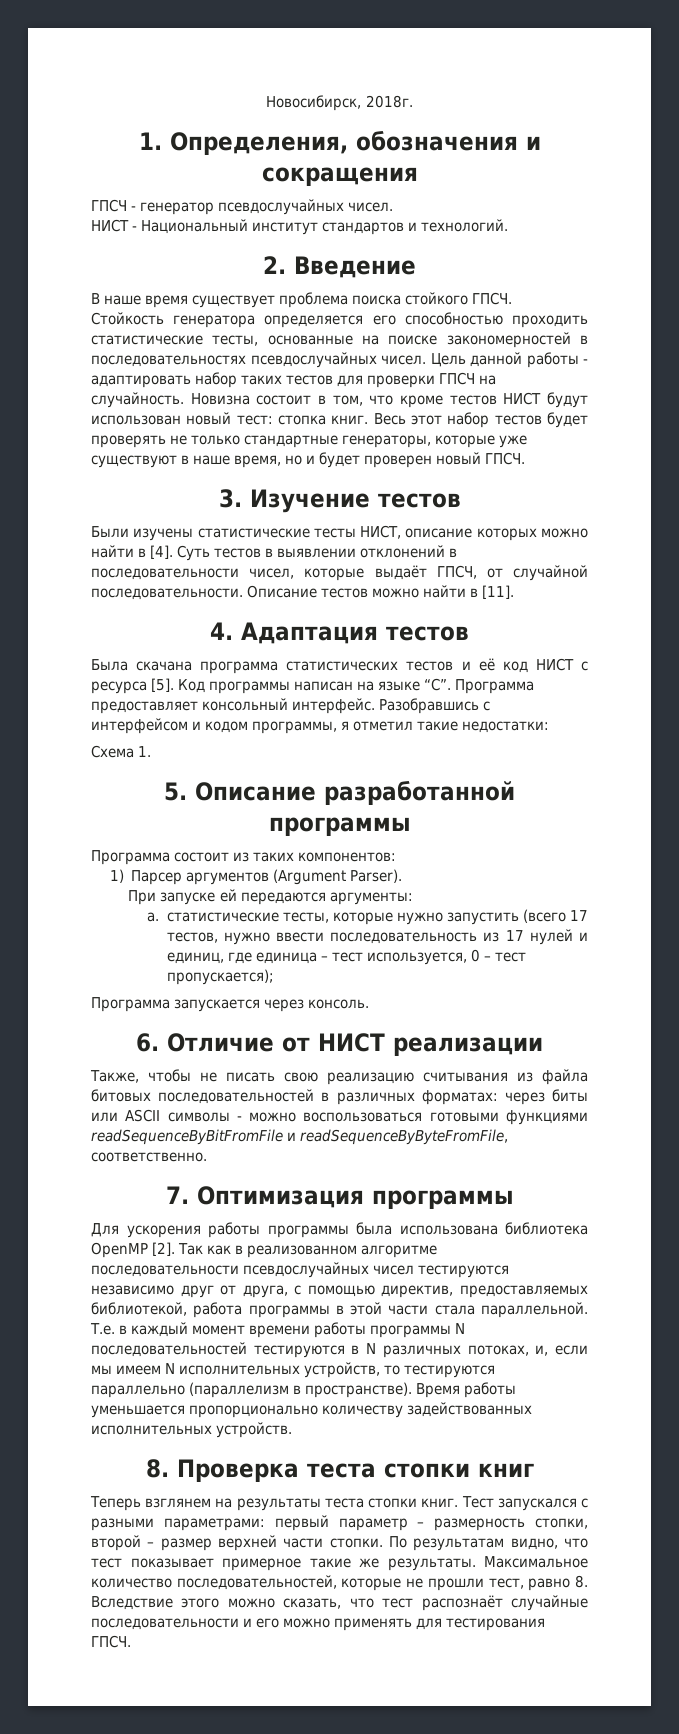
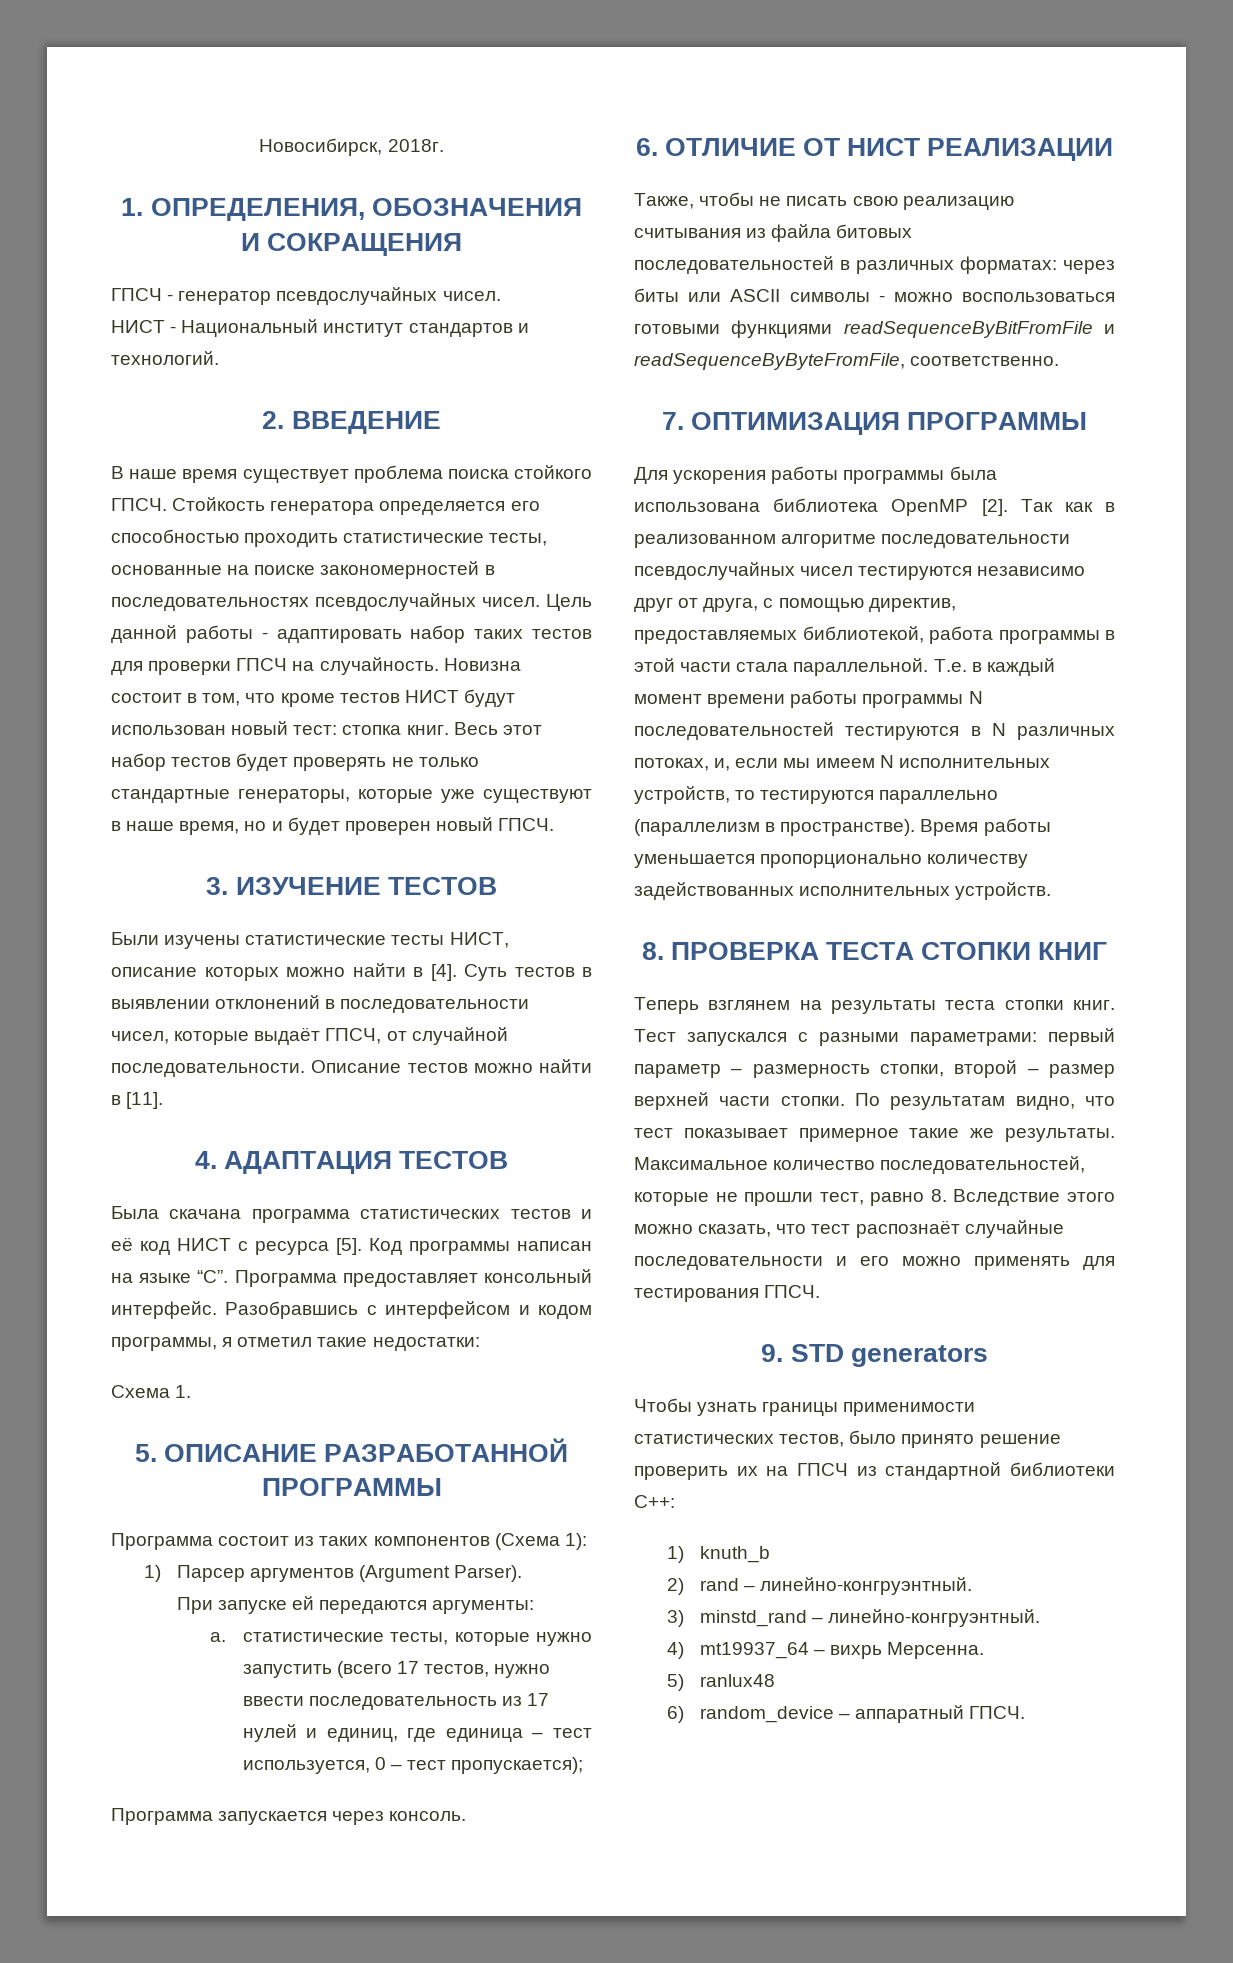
- 1. Определения, обозначения и сокращения
+ 1. ОПРЕДЕЛЕНИЯ, ОБОЗНАЧЕНИЯ И СОКРАЩЕНИЯ
- 2. Введение
+ 2. ВВЕДЕНИЕ
- 3. Изучение тестов
+ 3. ИЗУЧЕНИЕ ТЕСТОВ
- 4. Адаптация тестов
+ 4. АДАПТАЦИЯ ТЕСТОВ
- 5. Описание разработанной программы
+ 5. ОПИСАНИЕ РАЗРАБОТАННОЙ ПРОГРАММЫ
- Программа состоит из таких компонентов:
+ Программа состоит из таких компонентов (Схема 1):
- 6. Отличие от НИСТ реализации
+ 6. ОТЛИЧИЕ ОТ НИСТ РЕАЛИЗАЦИИ
- 7. Оптимизация программы
+ 7. ОПТИМИЗАЦИЯ ПРОГРАММЫ
- 8. Проверка теста стопки книг
+ 8. ПРОВЕРКА ТЕСТА СТОПКИ КНИГ
+ 9. STD generators
+ Чтобы узнать границы применимости статистических тестов, было принято решение проверить их на ГПСЧ из стандартной библиотеки С++:
+ 1) knuth_b
+ 2) rand – линейно-конгруэнтный.
+ 3) minstd_rand – линейно-конгруэнтный.
+ 4) mt19937_64 – вихрь Мерсенна.
+ 5) ranlux48
+ 6) random_device – аппаратный ГПСЧ.

